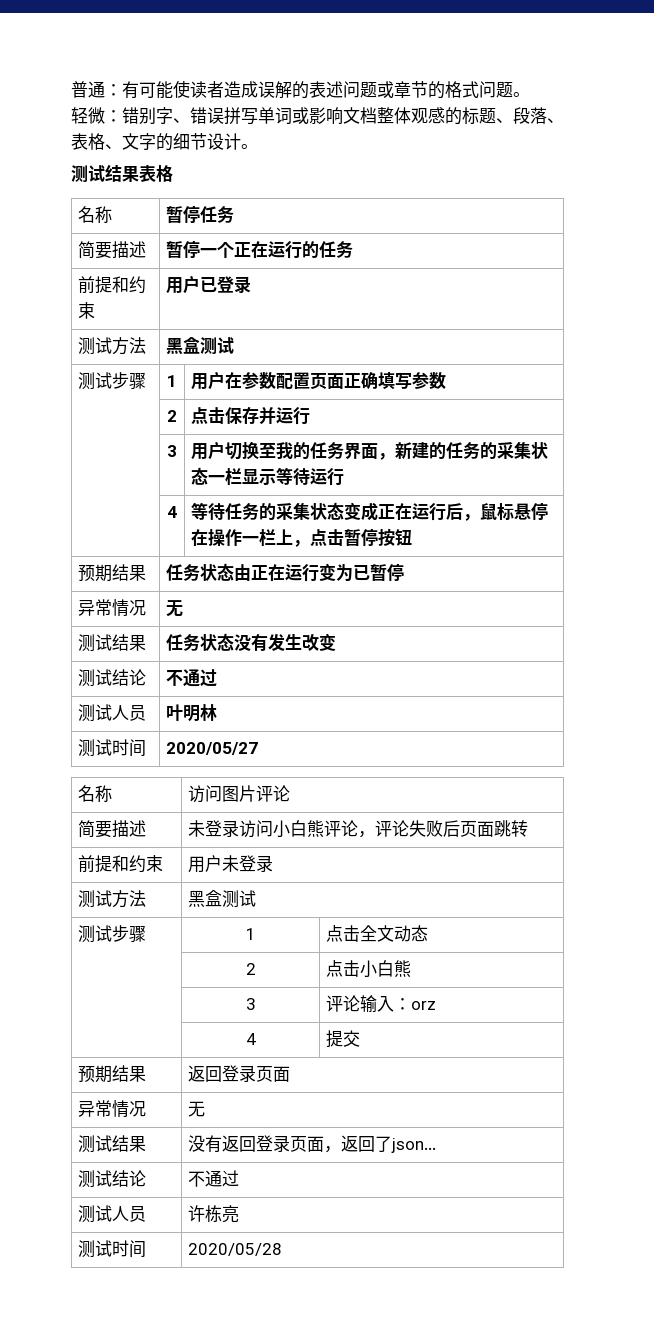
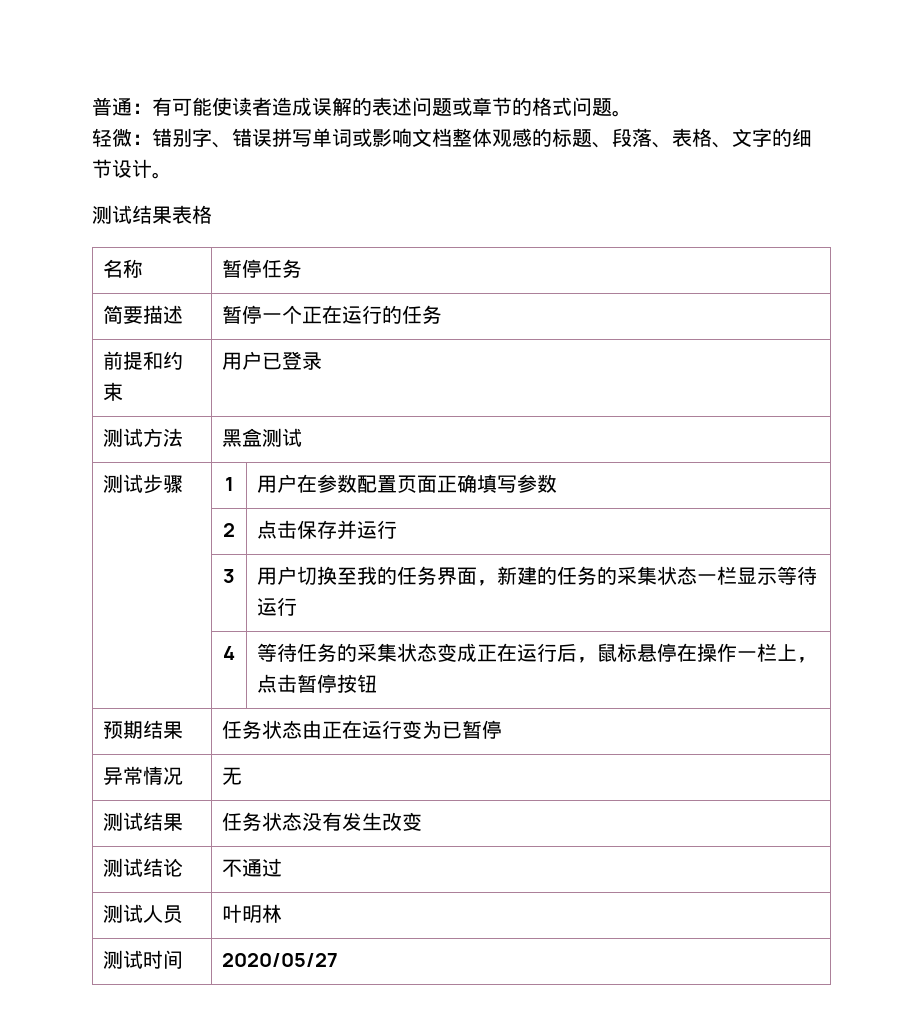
- 名称 | 访问图片评论
- 简要描述 | 未登录访问小白熊评论，评论失败后页面跳转
- 前提和约束 | 用户未登录
- 测试方法 | 黑盒测试
- 测试步骤 | 1 | 点击全文动态
- | 2 | 点击小白熊
- | 3 | 评论输入：orz
- | 4 | 提交
- 预期结果 | 返回登录页面
- 异常情况 | 无
- 测试结果 | 没有返回登录页面，返回了json...
- 测试结论 | 不通过
- 测试人员 | 许栋亮
- 测试时间 | 2020/05/28

